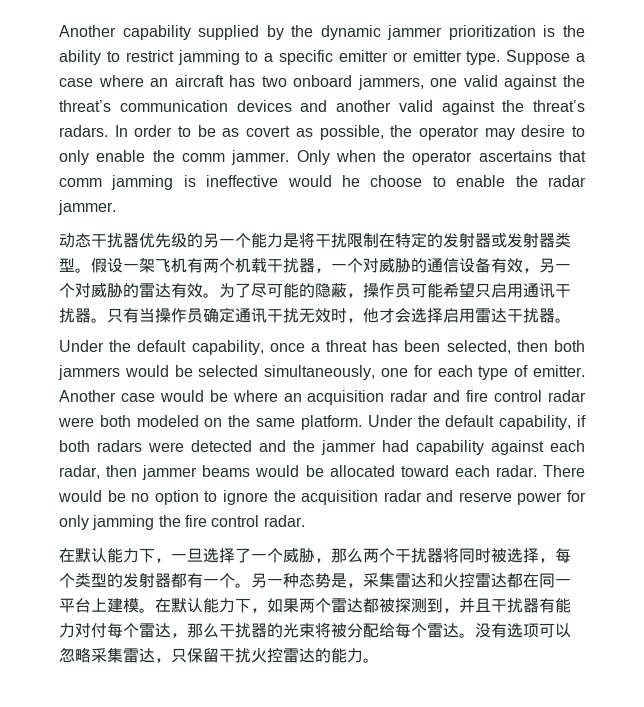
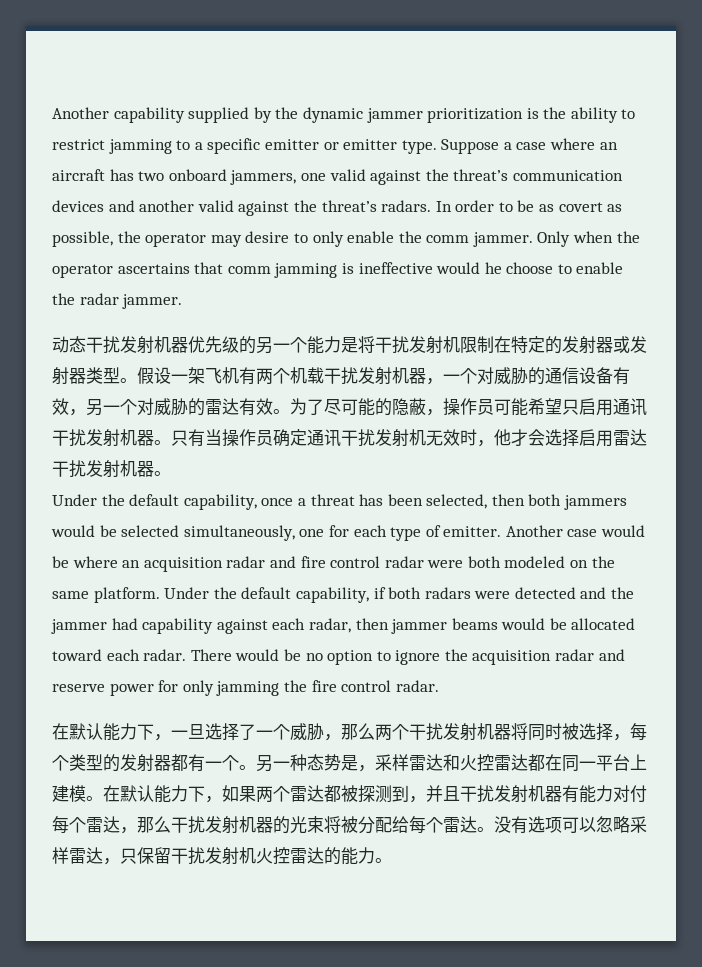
- 动态干扰器优先级的另一个能力是将干扰限制在特定的发射器或发射器类型。
+ 动态干扰发射机器优先级的另一个能力是将干扰发射机限制在特定的发射器或发射器类型。
- 假设一架飞机有两个机载干扰器，一个对威胁的通信设备有效，另一个对威胁的雷达有效。
+ 假设一架飞机有两个机载干扰发射机器，一个对威胁的通信设备有效，另一个对威胁的雷达有效。
- 为了尽可能的隐蔽，操作员可能希望只启用通讯干扰器。
+ 为了尽可能的隐蔽，操作员可能希望只启用通讯干扰发射机器。
- 只有当操作员确定通讯干扰无效时，他才会选择启用雷达干扰器。
+ 只有当操作员确定通讯干扰发射机无效时，他才会选择启用雷达干扰发射机器。
- 在默认能力下，一旦选择了一个威胁，那么两个干扰器将同时被选择，每个类型的发射器都有一个。
+ 在默认能力下，一旦选择了一个威胁，那么两个干扰发射机器将同时被选择，每个类型的发射器都有一个。
- 另一种态势是，采集雷达和火控雷达都在同一平台上建模。
+ 另一种态势是，采样雷达和火控雷达都在同一平台上建模。
- 在默认能力下，如果两个雷达都被探测到，并且干扰器有能力对付每个雷达，那么干扰器的光束将被分配给每个雷达。
+ 在默认能力下，如果两个雷达都被探测到，并且干扰发射机器有能力对付每个雷达，那么干扰发射机器的光束将被分配给每个雷达。
- 没有选项可以忽略采集雷达，只保留干扰火控雷达的能力。
+ 没有选项可以忽略采样雷达，只保留干扰发射机火控雷达的能力。

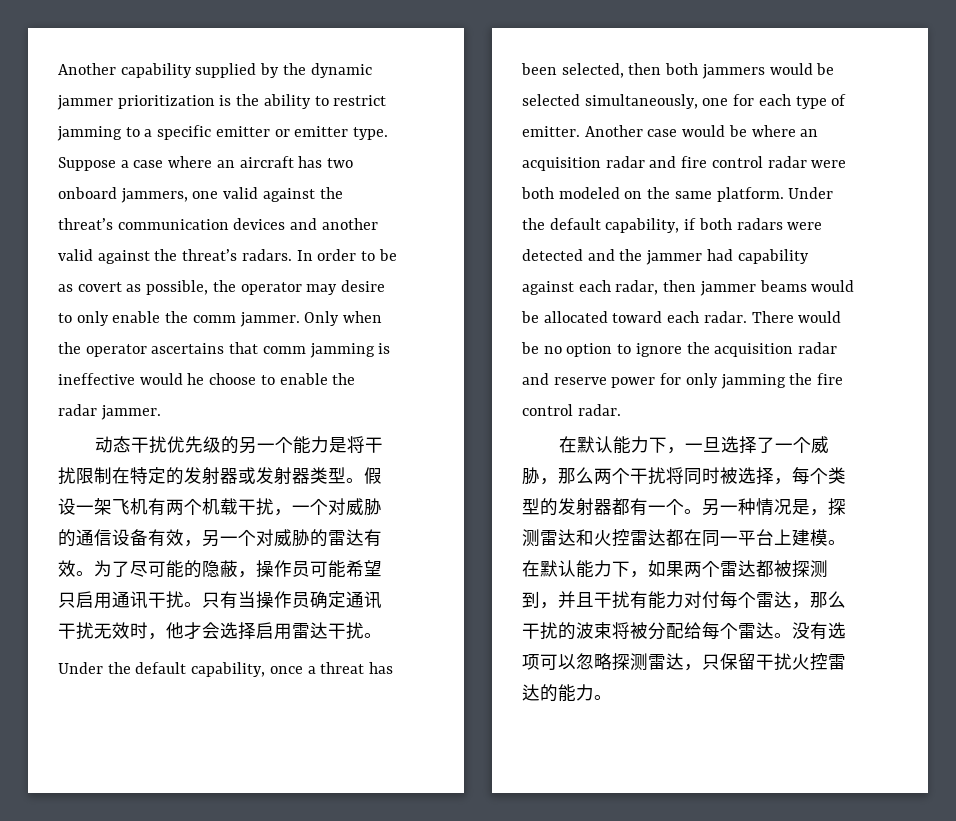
- 动态干扰发射机器优先级的另一个能力是将干扰发射机限制在特定的发射器或发射器类型。
+ 动态干扰优先级的另一个能力是将干扰限制在特定的发射器或发射器类型。
- 假设一架飞机有两个机载干扰发射机器，一个对威胁的通信设备有效，另一个对威胁的雷达有效。
+ 假设一架飞机有两个机载干扰，一个对威胁的通信设备有效，另一个对威胁的雷达有效。
- 为了尽可能的隐蔽，操作员可能希望只启用通讯干扰发射机器。
+ 为了尽可能的隐蔽，操作员可能希望只启用通讯干扰。
- 只有当操作员确定通讯干扰发射机无效时，他才会选择启用雷达干扰发射机器。
+ 只有当操作员确定通讯干扰无效时，他才会选择启用雷达干扰。
- 在默认能力下，一旦选择了一个威胁，那么两个干扰发射机器将同时被选择，每个类型的发射器都有一个。
+ 在默认能力下，一旦选择了一个威胁，那么两个干扰将同时被选择，每个类型的发射器都有一个。
- 另一种态势是，采样雷达和火控雷达都在同一平台上建模。
+ 另一种情况是，探测雷达和火控雷达都在同一平台上建模。
- 在默认能力下，如果两个雷达都被探测到，并且干扰发射机器有能力对付每个雷达，那么干扰发射机器的光束将被分配给每个雷达。
+ 在默认能力下，如果两个雷达都被探测到，并且干扰有能力对付每个雷达，那么干扰的波束将被分配给每个雷达。
- 没有选项可以忽略采样雷达，只保留干扰发射机火控雷达的能力。
+ 没有选项可以忽略探测雷达，只保留干扰火控雷达的能力。

